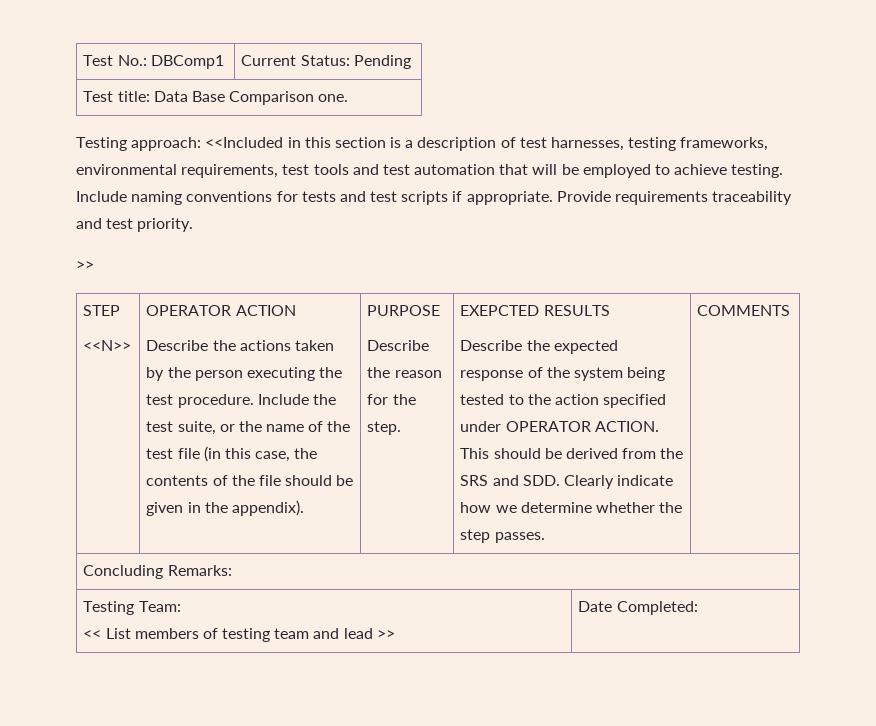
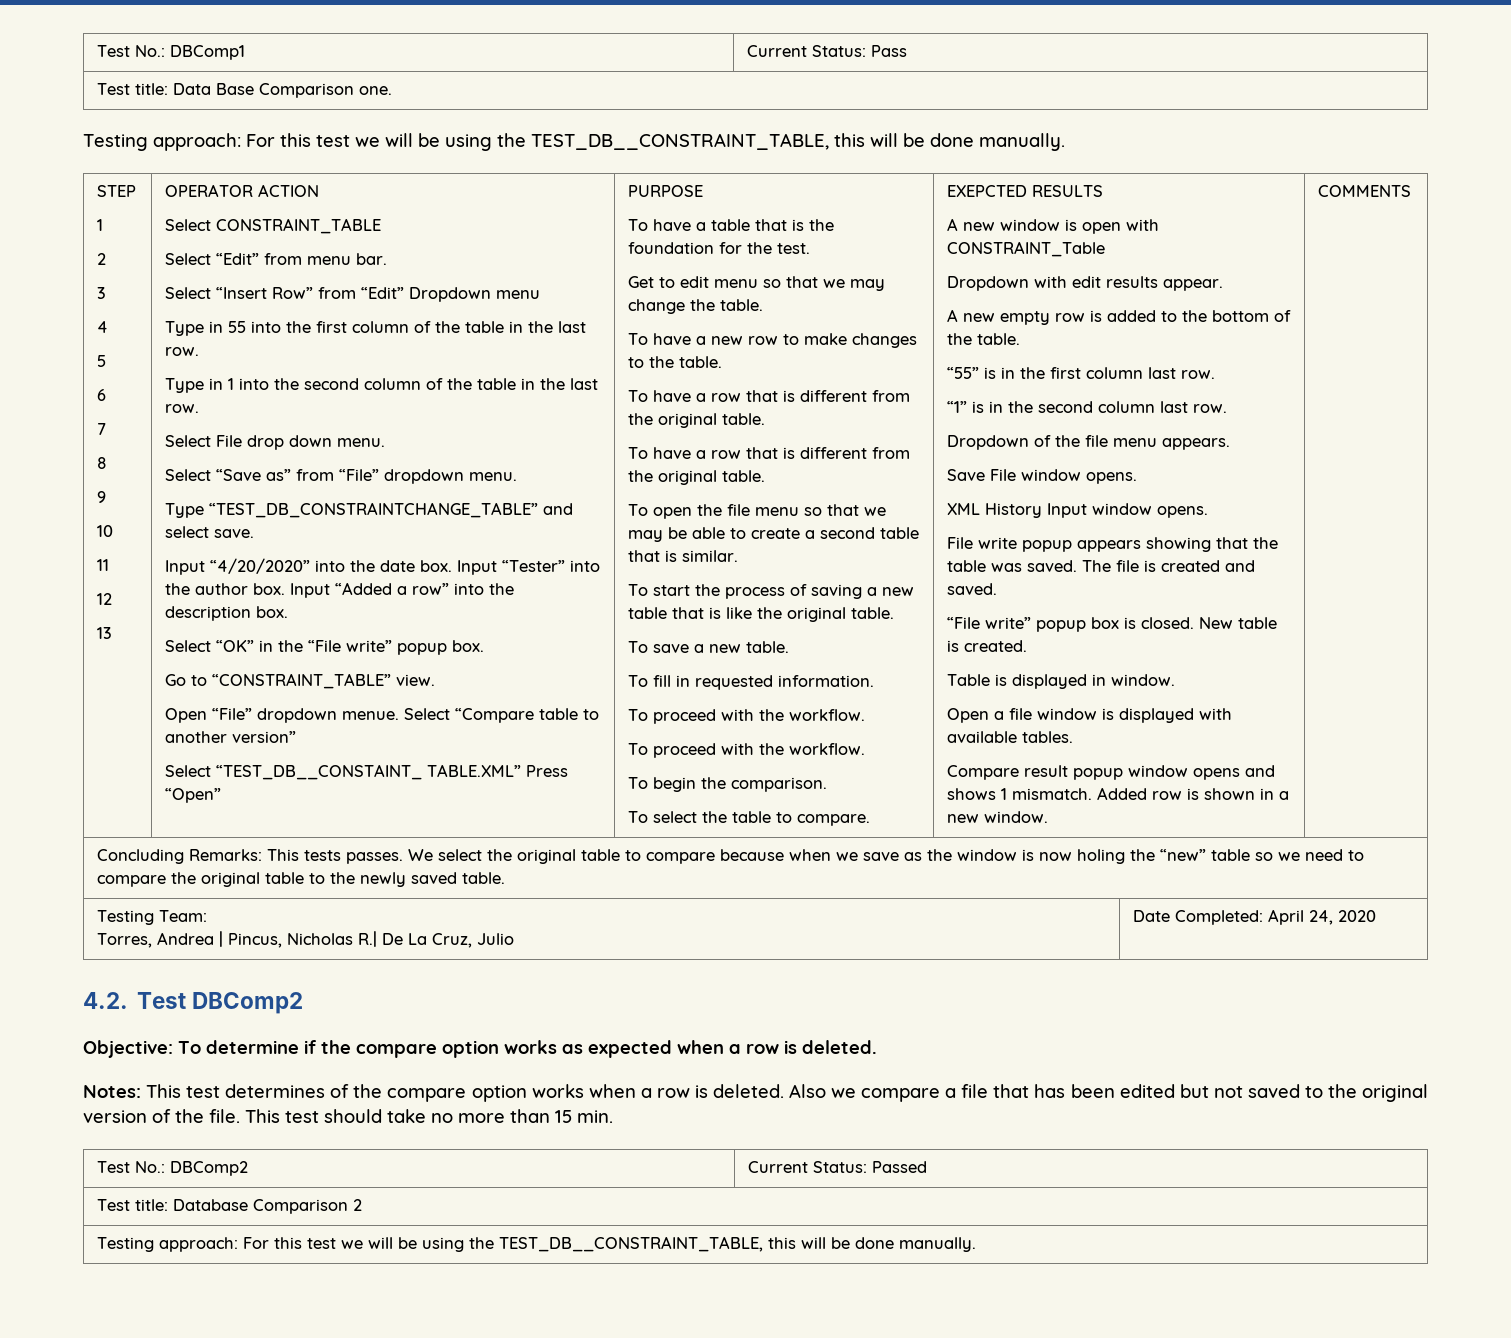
- Test No.: DBComp1 | Current Status: Pending
+ Test No.: DBComp1 | Current Status: Pass
  Test title: Data Base Comparison one.
- Testing approach: <<Included in this section is a description of test harnesses, testing frameworks, environmental requirements, test tools and test automation that will be employed to achieve testing. Include naming conventions for tests and test scripts if appropriate. Provide requirements traceability and test priority.
- >>
+ Testing approach: For this test we will be using the TEST_DB__CONSTRAINT_TABLE, this will be done manually.
  STEP
- <<N>> | OPERATOR ACTION
- Describe the actions taken by the person executing the test procedure. Include the test suite, or the name of the test file (in this case, the contents of the file should be given in the appendix). | PURPOSE
- Describe the reason for the step. | EXEPCTED RESULTS
- Describe the expected response of the system being tested to the action specified under OPERATOR ACTION. This should be derived from the SRS and SDD. Clearly indicate how we determine whether the step passes. | COMMENTS
- Concluding Remarks:
+ 1
+ 2
+ 3
+ 4
+ 5
+ 6
+ 7
+ 8
+ 9
+ 10
+ 11
+ 12
+ 13 | OPERATOR ACTION
+ Select CONSTRAINT_TABLE
+ Select “Edit” from menu bar.
+ Select “Insert Row” from “Edit” Dropdown menu
+ Type in 55 into the first column of the table in the last row.
+ Type in 1 into the second column of the table in the last row.
+ Select File drop down menu.
+ Select “Save as” from “File” dropdown menu.
+ Type “TEST_DB_CONSTRAINTCHANGE_TABLE” and select save.
+ Input “4/20/2020” into the date box. Input “Tester” into the author box. Input “Added a row” into the description box.
+ Select “OK” in the “File write” popup box.
+ Go to “CONSTRAINT_TABLE” view.
+ Open “File” dropdown menue. Select “Compare table to another version”
+ Select “TEST_DB__CONSTAINT_ TABLE.XML” Press “Open” | PURPOSE
+ To have a table that is the foundation for the test.
+ Get to edit menu so that we may change the table.
+ To have a new row to make changes to the table.
+ To have a row that is different from the original table.
+ To have a row that is different from the original table.
+ To open the file menu so that we may be able to create a second table that is similar.
+ To start the process of saving a new table that is like the original table.
+ To save a new table.
+ To fill in requested information.
+ To proceed with the workflow.
+ To proceed with the workflow.
+ To begin the comparison.
+ To select the table to compare. | EXEPCTED RESULTS
+ A new window is open with CONSTRAINT_Table
+ Dropdown with edit results appear.
+ A new empty row is added to the bottom of the table.
+ “55” is in the first column last row.
+ “1” is in the second column last row.
+ Dropdown of the file menu appears.
+ Save File window opens.
+ XML History Input window opens.
+ File write popup appears showing that the table was saved. The file is created and saved.
+ “File write” popup box is closed. New table is created.
+ Table is displayed in window.
+ Open a file window is displayed with available tables.
+ Compare result popup window opens and shows 1 mismatch. Added row is shown in a new window. | COMMENTS
+ Concluding Remarks: This tests passes. We select the original table to compare because when we save as the window is now holing the “new” table so we need to compare the original table to the newly saved table.
  Testing Team:
- << List members of testing team and lead >> | Date Completed:
+ Torres, Andrea | Pincus, Nicholas R.| De La Cruz, Julio | Date Completed: April 24, 2020
+ 4.2. Test DBComp2
+ Objective: To determine if the compare option works as expected when a row is deleted.
+ Notes: This test determines of the compare option works when a row is deleted. Also we compare a file that has been edited but not saved to the original version of the file. This test should take no more than 15 min.
+ Test No.: DBComp2 | Current Status: Passed
+ Test title: Database Comparison 2
+ Testing approach: For this test we will be using the TEST_DB__CONSTRAINT_TABLE, this will be done manually.

